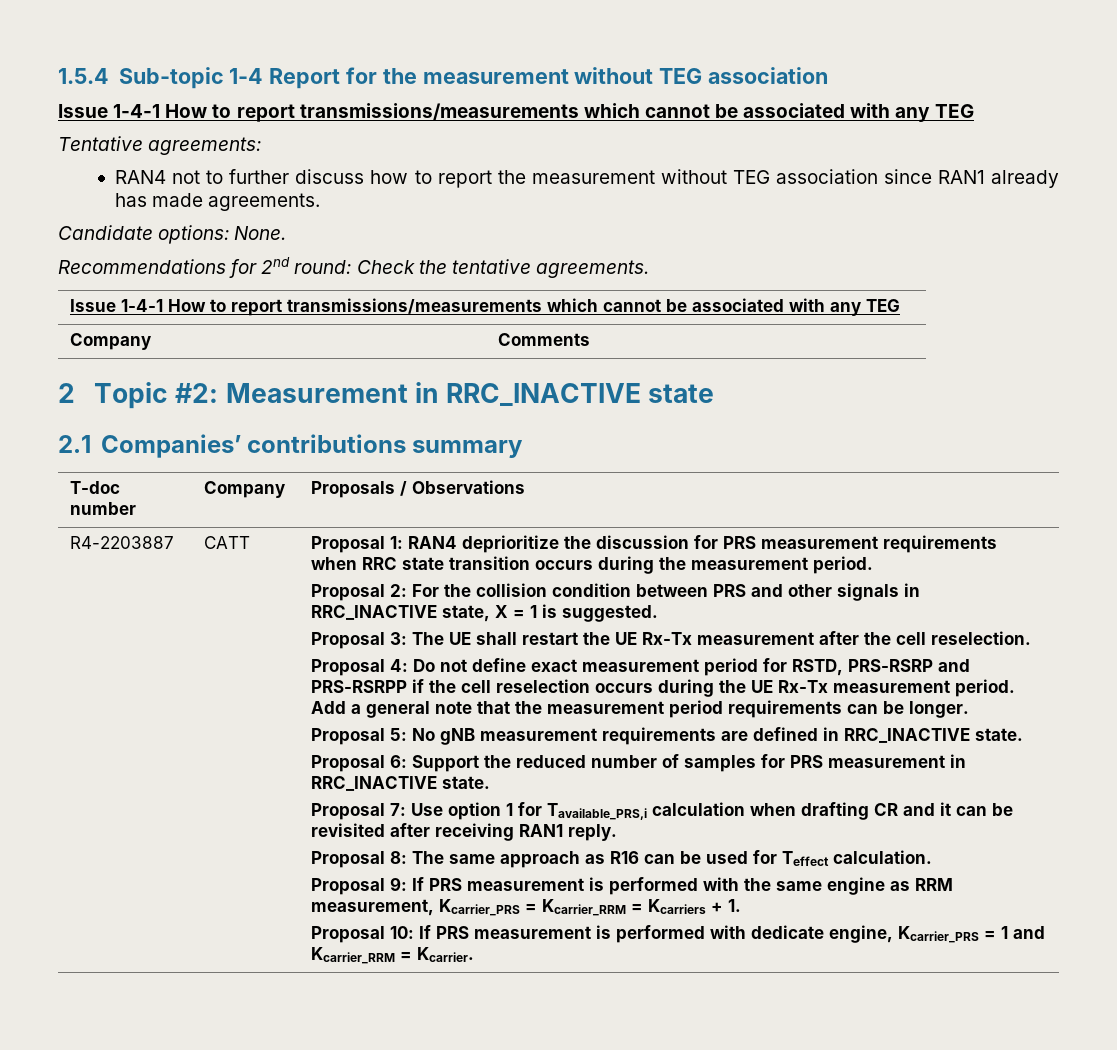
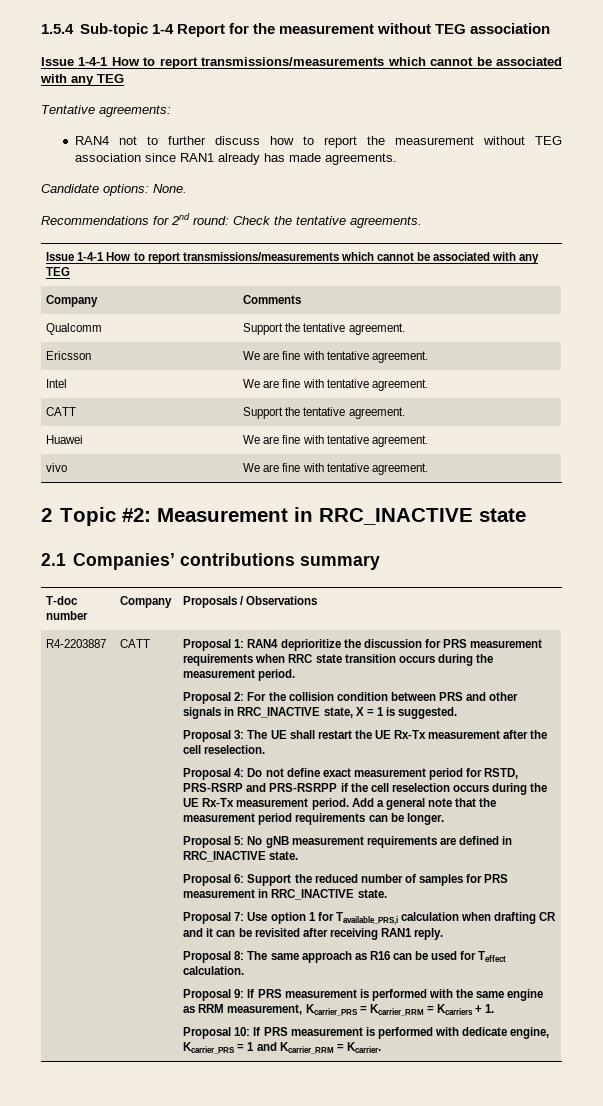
+ Qualcomm | Support the tentative agreement.
+ Ericsson | We are fine with tentative agreement.
+ Intel | We are fine with tentative agreement.
+ CATT | Support the tentative agreement.
+ Huawei | We are fine with tentative agreement.
+ vivo | We are fine with tentative agreement.

